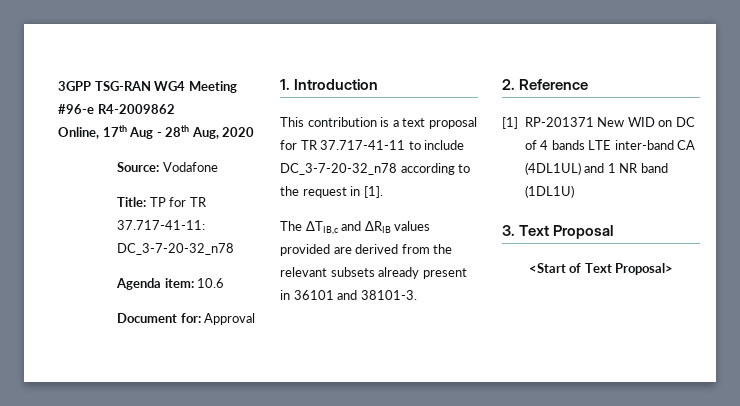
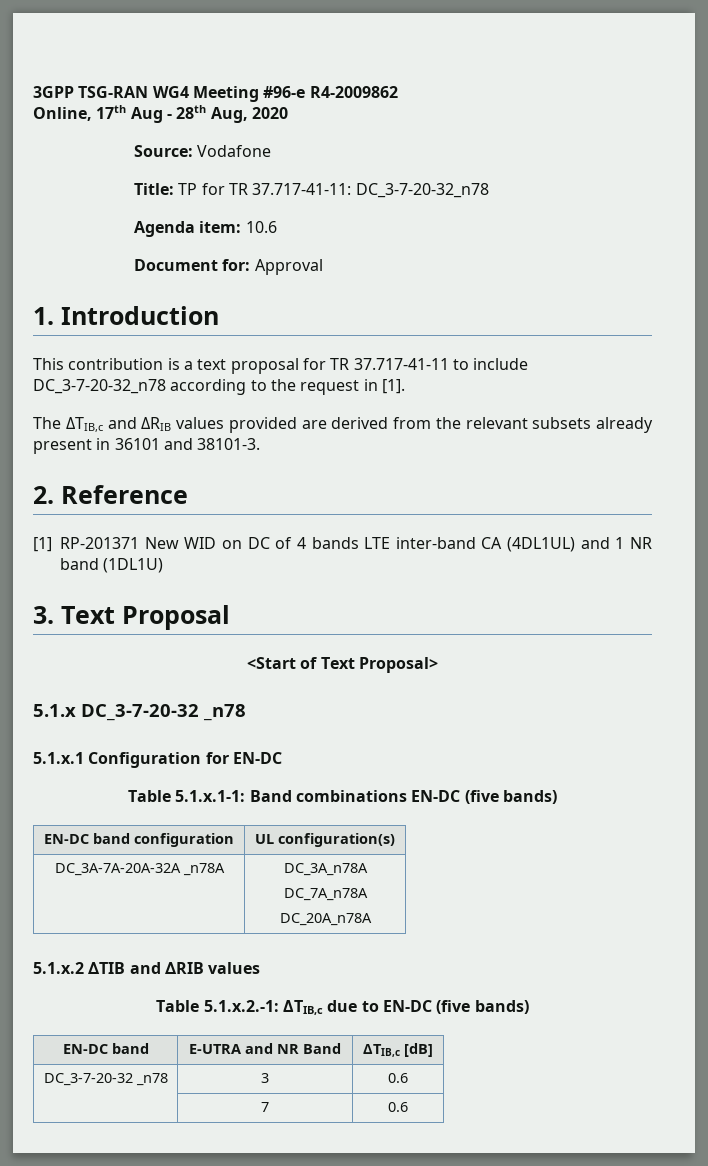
+ 5.1.x DC_3-7-20-32 _n78
+ 5.1.x.1 Configuration for EN-DC
+ Table 5.1.x.1-1: Band combinations EN-DC (five bands)
+ EN-DC band configuration | UL configuration(s)
+ DC_3A-7A-20A-32A _n78A | DC_3A_n78A
+ DC_7A_n78A
+ DC_20A_n78A
+ 5.1.x.2 ∆TIB and ∆RIB values
+ Table 5.1.x.2.-1: ΔTIB,c due to EN-DC (five bands)
+ EN-DC band | E-UTRA and NR Band | ΔTIB,c [dB]
+ DC_3-7-20-32 _n78 | 3 | 0.6
+ | 7 | 0.6

